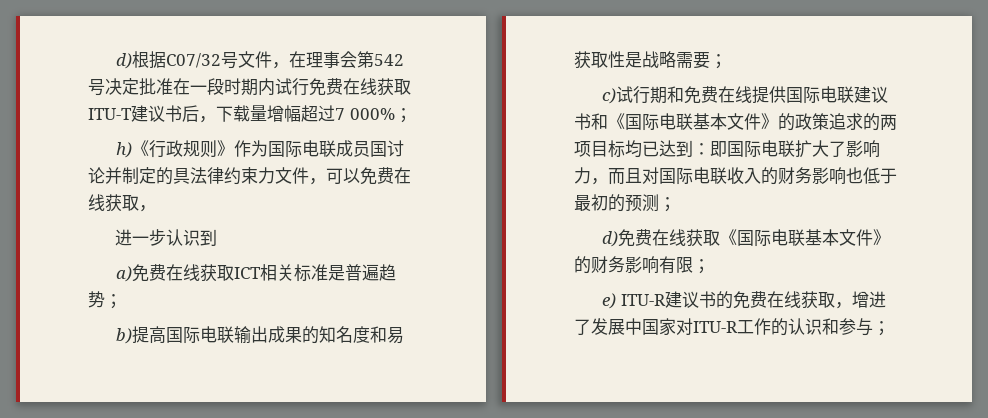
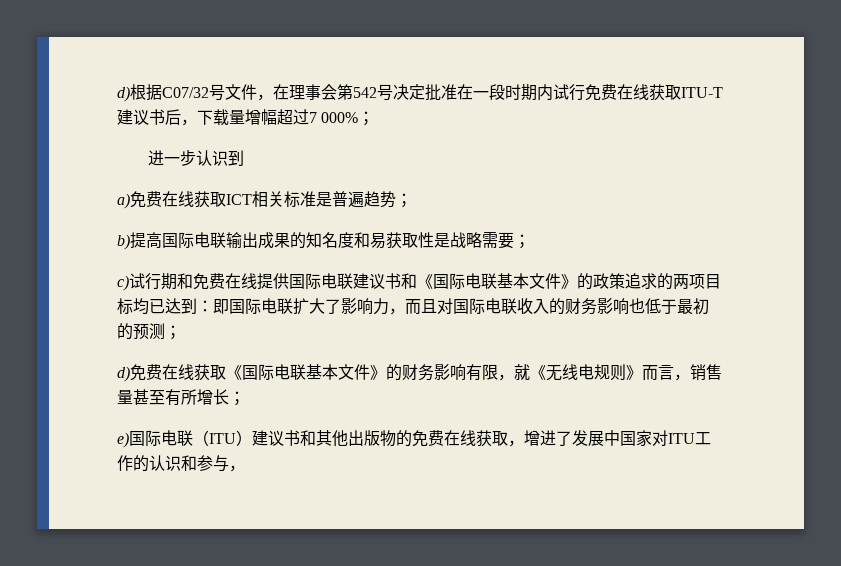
- h)《行政规则》作为国际电联成员国讨论并制定的具法律约束力文件，可以免费在线获取，
- d)免费在线获取《国际电联基本文件》的财务影响有限；
- e) ITU-R建议书的免费在线获取，增进了发展中国家对ITU-R工作的认识和参与；
+ d)免费在线获取《国际电联基本文件》的财务影响有限，就《无线电规则》而言，销售量甚至有所增长；
+ e)国际电联（ITU）建议书和其他出版物的免费在线获取，增进了发展中国家对ITU工作的认识和参与，

